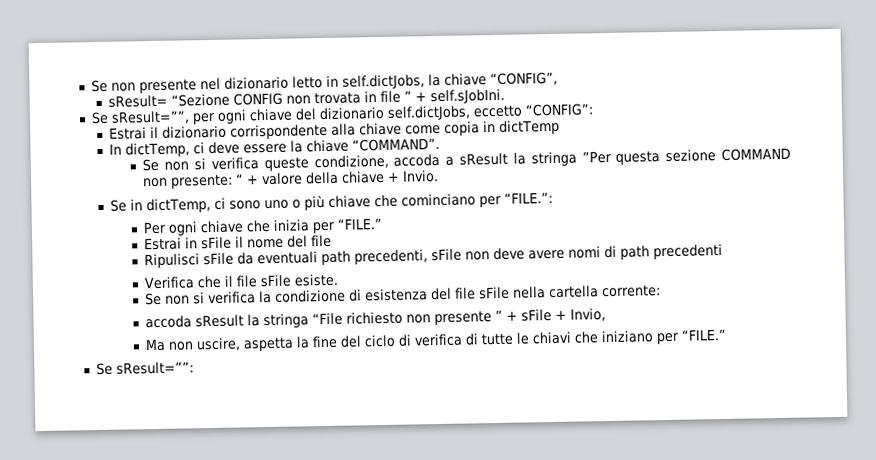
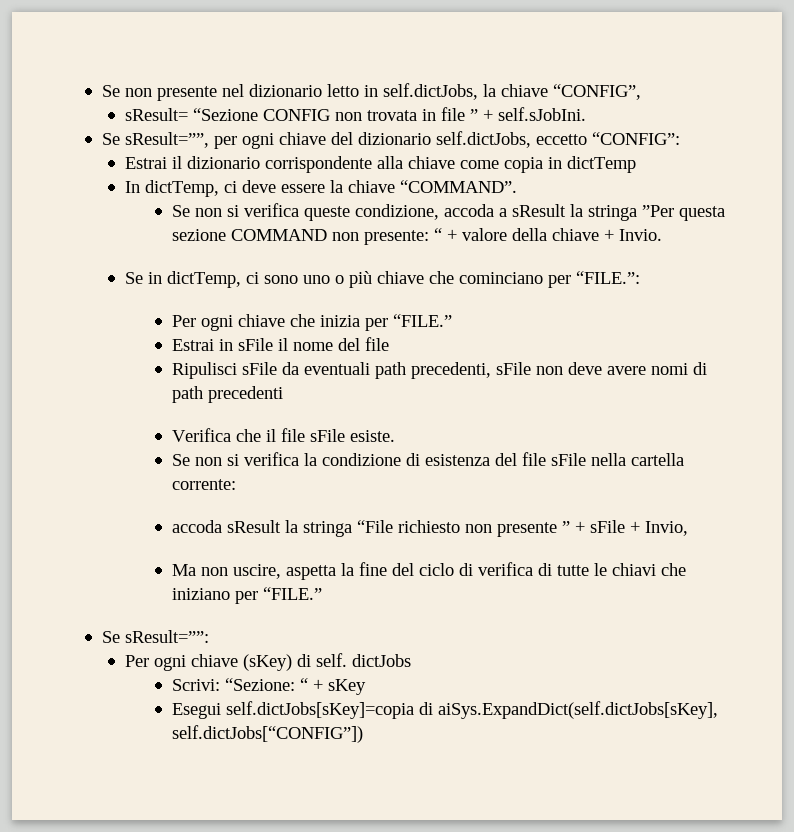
+ Per ogni chiave (sKey) di self. dictJobs
+ Scrivi: “Sezione: “ + sKey
+ Esegui self.dictJobs[sKey]=copia di aiSys.ExpandDict(self.dictJobs[sKey], self.dictJobs[“CONFIG”])

